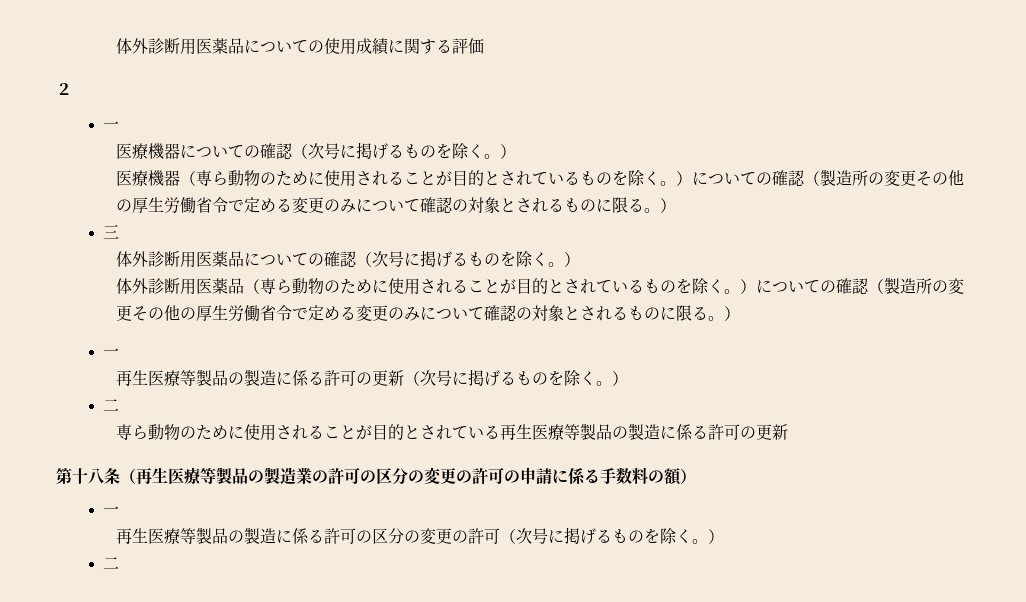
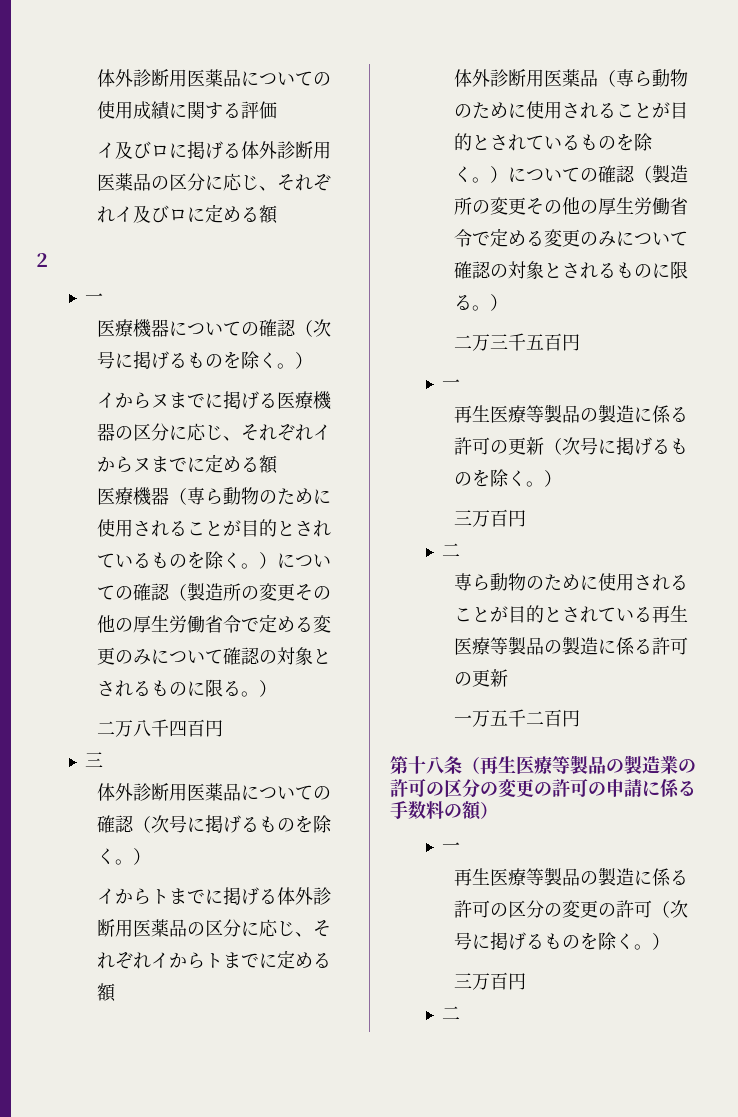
+ イ及びロに掲げる体外診断用医薬品の区分に応じ、それぞれイ及びロに定める額
+ イからヌまでに掲げる医療機器の区分に応じ、それぞれイからヌまでに定める額
+ 二万八千四百円
+ イからトまでに掲げる体外診断用医薬品の区分に応じ、それぞれイからトまでに定める額
+ 二万三千五百円
  再生医療等製品の製造に係る許可の更新（次号に掲げるものを除く。）
+ 三万百円
+ 一万五千二百円
  再生医療等製品の製造に係る許可の区分の変更の許可（次号に掲げるものを除く。）
+ 三万百円

